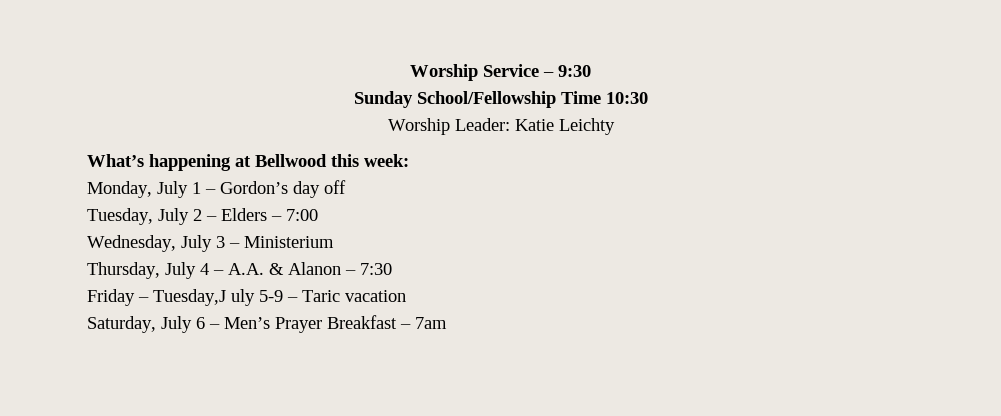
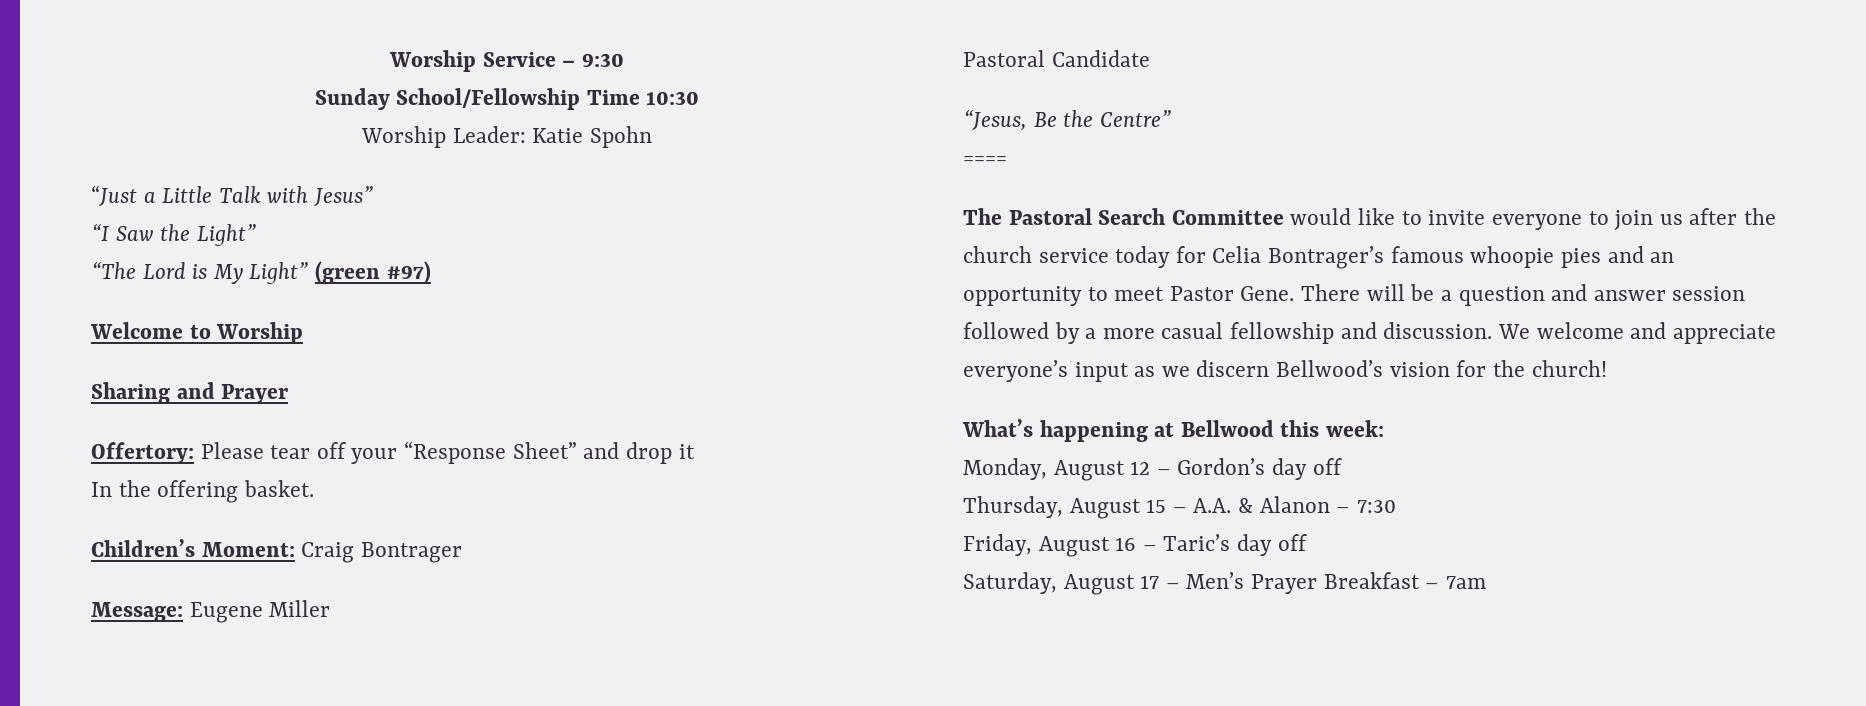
- Worship Leader: Katie Leichty
+ Worship Leader: Katie Spohn
+ “Just a Little Talk with Jesus”
+ “I Saw the Light”
+ “The Lord is My Light” (green #97)
+ Welcome to Worship
+ Sharing and Prayer
+ Offertory: Please tear off your “Response Sheet” and drop it
+ In the offering basket.
+ Children’s Moment: Craig Bontrager
+ Message: Eugene Miller
+ Pastoral Candidate
+ “Jesus, Be the Centre”
+ ====
+ The Pastoral Search Committee would like to invite everyone to join us after the church service today for Celia Bontrager’s famous whoopie pies and an opportunity to meet Pastor Gene. There will be a question and answer session followed by a more casual fellowship and discussion. We welcome and appreciate everyone’s input as we discern Bellwood’s vision for the church!
- Monday, July 1 – Gordon’s day off
+ Monday, August 12 – Gordon’s day off
- Tuesday, July 2 – Elders – 7:00
- Wednesday, July 3 – Ministerium
- Thursday, July 4 – A.A. & Alanon – 7:30
+ Thursday, August 15 – A.A. & Alanon – 7:30
- Friday – Tuesday,J uly 5-9 – Taric vacation
+ Friday, August 16 – Taric’s day off
- Saturday, July 6 – Men’s Prayer Breakfast – 7am
+ Saturday, August 17 – Men’s Prayer Breakfast – 7am

